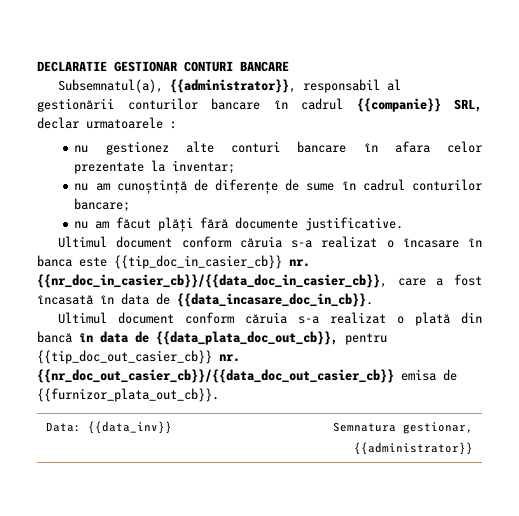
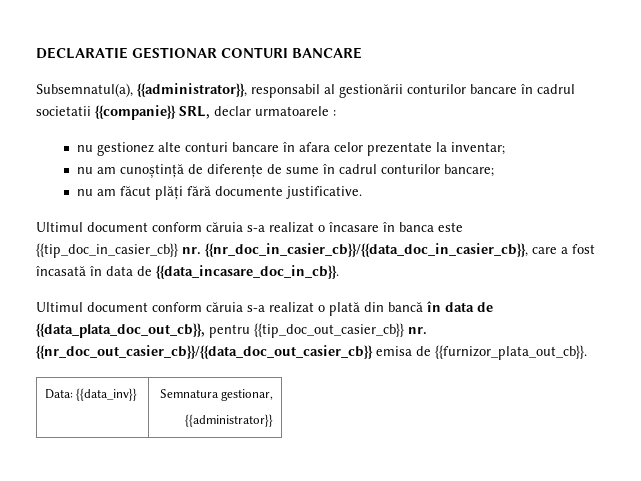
- Subsemnatul(a), {{administrator}}, responsabil al gestionării conturilor bancare în cadrul {{companie}} SRL, declar urmatoarele :
+ Subsemnatul(a), {{administrator}}, responsabil al gestionării conturilor bancare în cadrul societatii {{companie}} SRL, declar urmatoarele :

